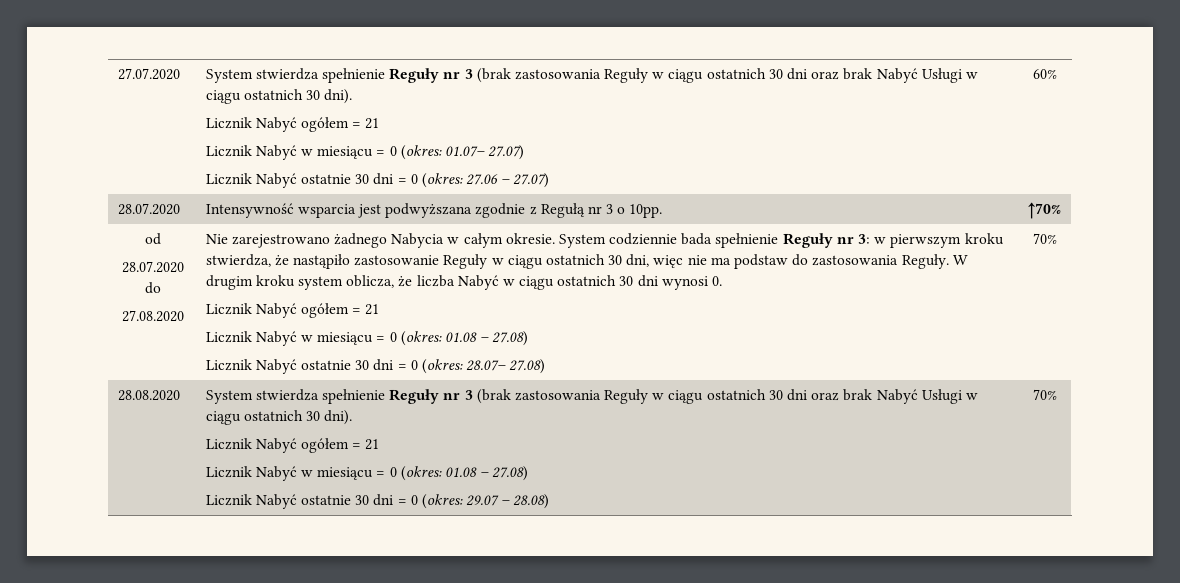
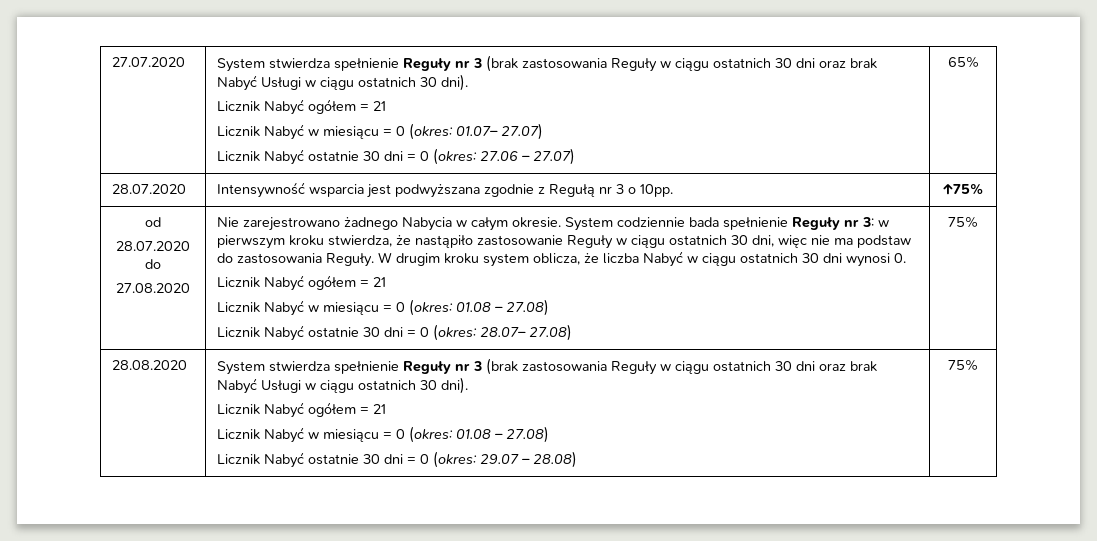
- 60%
+ 65%
- 28.07.2020 | Intensywność wsparcia jest podwyższana zgodnie z Regułą nr 3 o 10pp. | ↑70%
+ 28.07.2020 | Intensywność wsparcia jest podwyższana zgodnie z Regułą nr 3 o 10pp. | ↑75%
- Licznik Nabyć ostatnie 30 dni = 0 (okres: 28.07– 27.08) | 70%
+ Licznik Nabyć ostatnie 30 dni = 0 (okres: 28.07– 27.08) | 75%
- Licznik Nabyć ostatnie 30 dni = 0 (okres: 29.07 – 28.08) | 70%
+ Licznik Nabyć ostatnie 30 dni = 0 (okres: 29.07 – 28.08) | 75%

